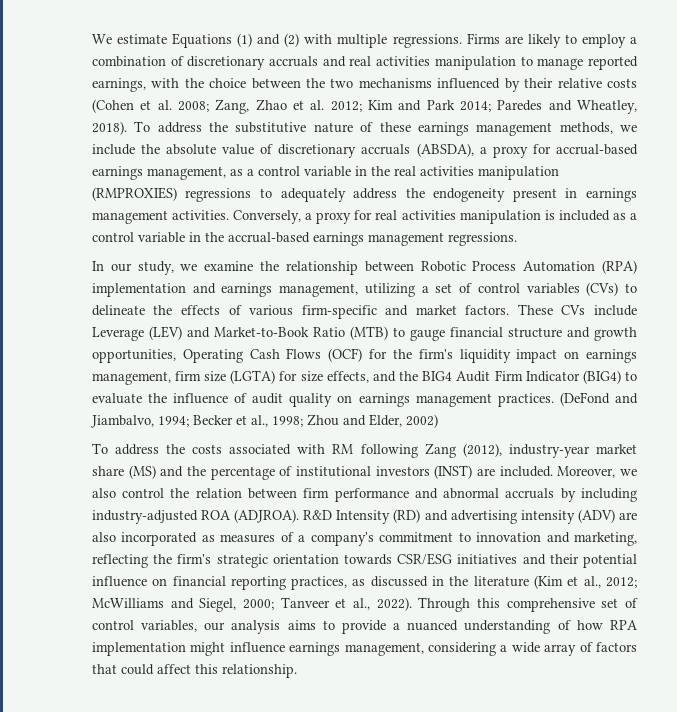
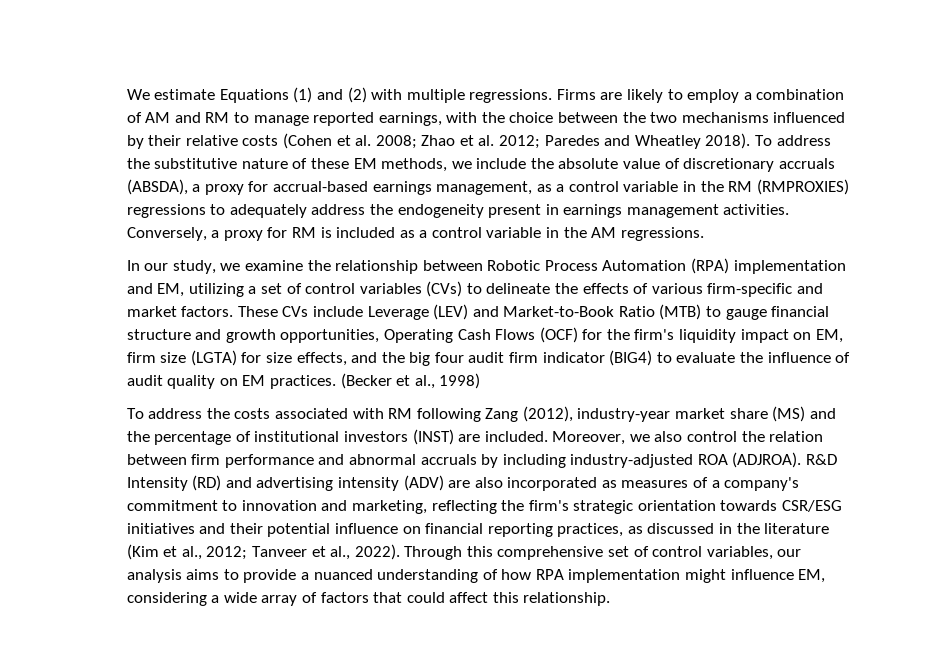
- Firms are likely to employ a combination of discretionary accruals and real activities manipulation to manage reported earnings, with the choice between the two mechanisms influenced by their relative costs (Cohen et al. 2008; Zang, Zhao et al. 2012; Kim and Park 2014; Paredes and Wheatley, 2018).
+ Firms are likely to employ a combination of AM and RM to manage reported earnings, with the choice between the two mechanisms influenced by their relative costs (Cohen et al. 2008; Zhao et al. 2012; Paredes and Wheatley 2018).
- To address the substitutive nature of these earnings management methods, we include the absolute value of discretionary accruals (ABSDA), a proxy for accrual-based earnings management, as a control variable in the real activities manipulation (RMPROXIES) regressions to adequately address the endogeneity present in earnings management activities.
+ To address the substitutive nature of these EM methods, we include the absolute value of discretionary accruals (ABSDA), a proxy for accrual-based earnings management, as a control variable in the RM (RMPROXIES) regressions to adequately address the endogeneity present in earnings management activities.
- Conversely, a proxy for real activities manipulation is included as a control variable in the accrual-based earnings management regressions.
+ Conversely, a proxy for RM is included as a control variable in the AM regressions.
- In our study, we examine the relationship between Robotic Process Automation (RPA) implementation and earnings management, utilizing a set of control variables (CVs) to delineate the effects of various firm-specific and market factors.
+ In our study, we examine the relationship between Robotic Process Automation (RPA) implementation and EM, utilizing a set of control variables (CVs) to delineate the effects of various firm-specific and market factors.
- These CVs include Leverage (LEV) and Market-to-Book Ratio (MTB) to gauge financial structure and growth opportunities, Operating Cash Flows (OCF) for the firm's liquidity impact on earnings management, firm size (LGTA) for size effects, and the BIG4 Audit Firm Indicator (BIG4) to evaluate the influence of audit quality on earnings management practices. (DeFond and Jiambalvo, 1994; Becker et al., 1998; Zhou and Elder, 2002)
+ These CVs include Leverage (LEV) and Market-to-Book Ratio (MTB) to gauge financial structure and growth opportunities, Operating Cash Flows (OCF) for the firm's liquidity impact on EM, firm size (LGTA) for size effects, and the big four audit firm indicator (BIG4) to evaluate the influence of audit quality on EM practices. (Becker et al., 1998)
- R&D Intensity (RD) and advertising intensity (ADV) are also incorporated as measures of a company's commitment to innovation and marketing, reflecting the firm's strategic orientation towards CSR/ESG initiatives and their potential influence on financial reporting practices, as discussed in the literature (Kim et al., 2012; McWilliams and Siegel, 2000; Tanveer et al., 2022).
+ R&D Intensity (RD) and advertising intensity (ADV) are also incorporated as measures of a company's commitment to innovation and marketing, reflecting the firm's strategic orientation towards CSR/ESG initiatives and their potential influence on financial reporting practices, as discussed in the literature (Kim et al., 2012; Tanveer et al., 2022).
- Through this comprehensive set of control variables, our analysis aims to provide a nuanced understanding of how RPA implementation might influence earnings management, considering a wide array of factors that could affect this relationship.
+ Through this comprehensive set of control variables, our analysis aims to provide a nuanced understanding of how RPA implementation might influence EM, considering a wide array of factors that could affect this relationship.

